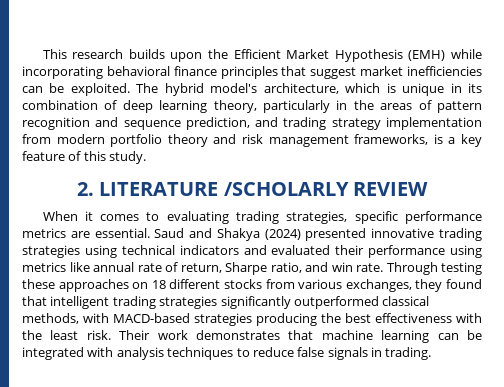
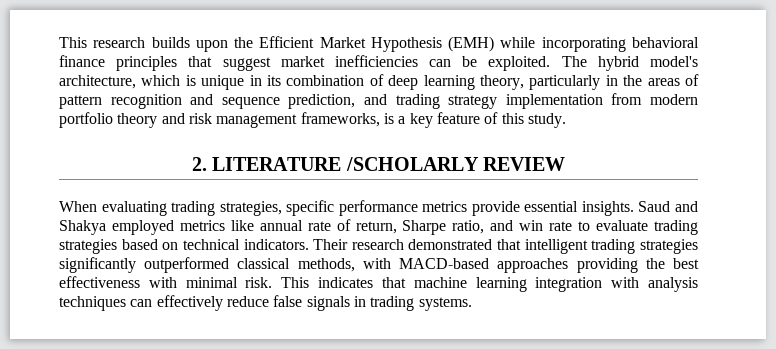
- When it comes to evaluating trading strategies, specific performance metrics are essential. Saud and Shakya (2024) presented innovative trading strategies using technical indicators and evaluated their performance using metrics like annual rate of return, Sharpe ratio, and win rate. Through testing these approaches on 18 different stocks from various exchanges, they found that intelligent trading strategies significantly outperformed classical methods, with MACD-based strategies producing the best effectiveness with the least risk. Their work demonstrates that machine learning can be integrated with analysis techniques to reduce false signals in trading.
+ When evaluating trading strategies, specific performance metrics provide essential insights. Saud and Shakya employed metrics like annual rate of return, Sharpe ratio, and win rate to evaluate trading strategies based on technical indicators. Their research demonstrated that intelligent trading strategies significantly outperformed classical methods, with MACD-based approaches providing the best effectiveness with minimal risk. This indicates that machine learning integration with analysis techniques can effectively reduce false signals in trading systems.

